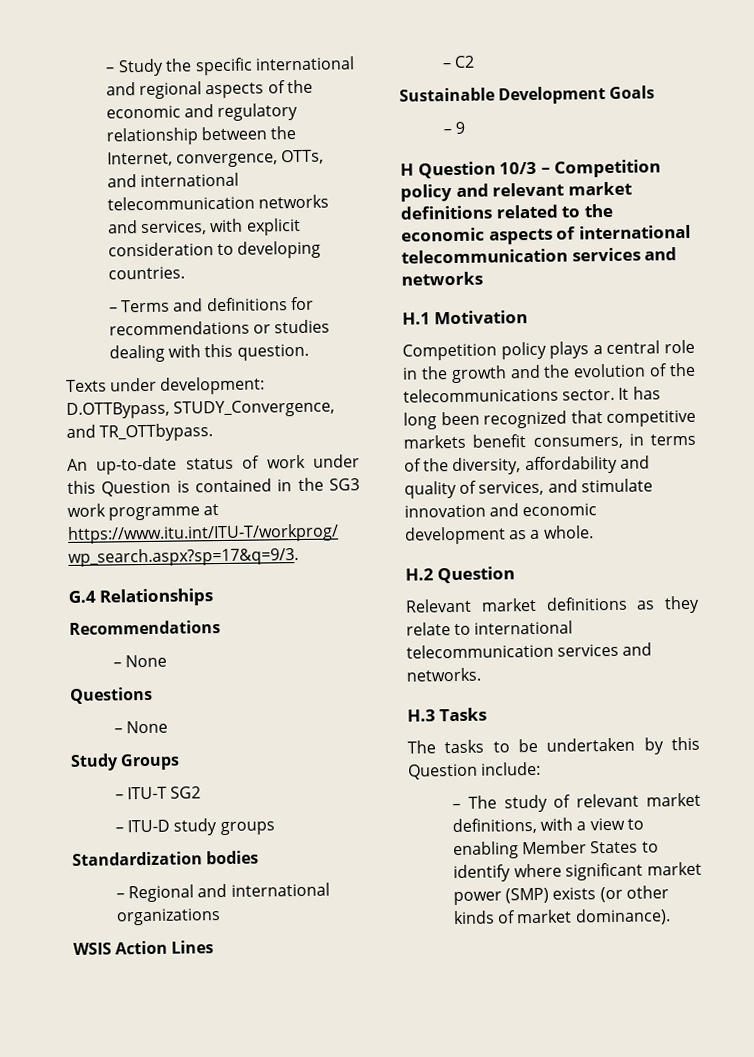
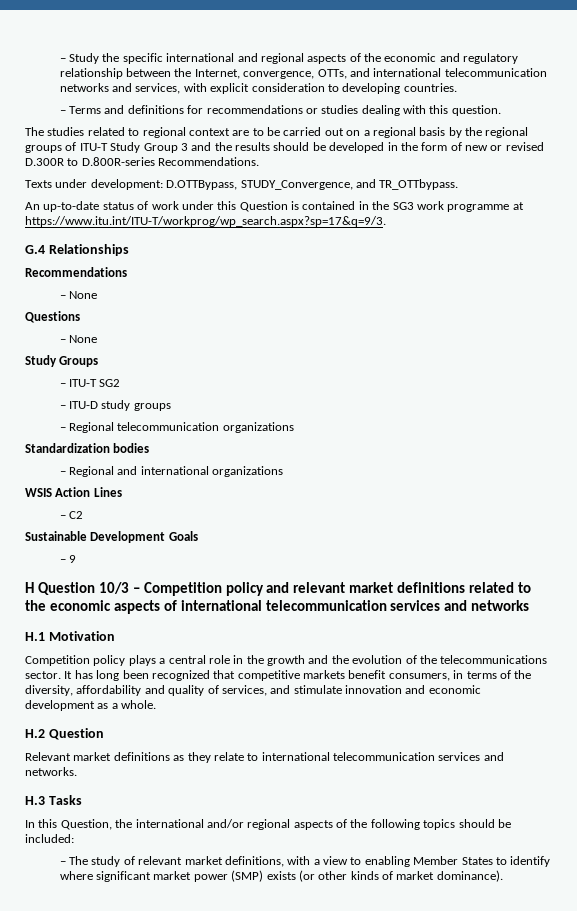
+ The studies related to regional context are to be carried out on a regional basis by the regional groups of ITU-T Study Group 3 and the results should be developed in the form of new or revised D.300R to D.800R-series Recommendations.
+ – Regional telecommunication organizations
- The tasks to be undertaken by this Question include:
+ In this Question, the international and/or regional aspects of the following topics should be included:

